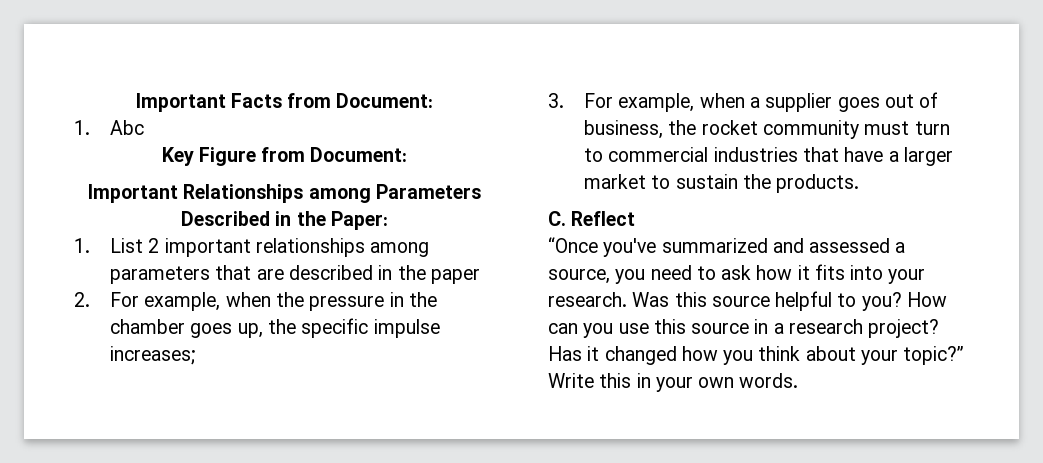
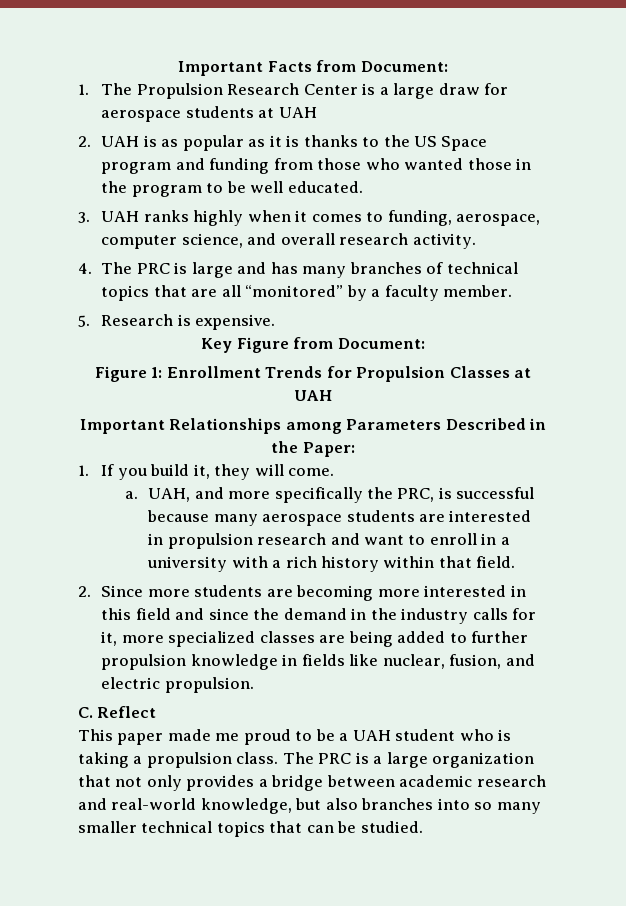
- 1. Abc
+ 1. The Propulsion Research Center is a large draw for aerospace students at UAH
+ 2. UAH is as popular as it is thanks to the US Space program and funding from those who wanted those in the program to be well educated.
+ 3. UAH ranks highly when it comes to funding, aerospace, computer science, and overall research activity.
+ 4. The PRC is large and has many branches of technical topics that are all “monitored” by a faculty member.
+ 5. Research is expensive.
  Key Figure from Document:
+ Figure 1: Enrollment Trends for Propulsion Classes at UAH
- 1. List 2 important relationships among parameters that are described in the paper
- 2. For example, when the pressure in the chamber goes up, the specific impulse increases;
- 3. For example, when a supplier goes out of business, the rocket community must turn to commercial industries that have a larger market to sustain the products.
+ 1. If you build it, they will come.
+ a. UAH, and more specifically the PRC, is successful because many aerospace students are interested in propulsion research and want to enroll in a university with a rich history within that field.
+ 2. Since more students are becoming more interested in this field and since the demand in the industry calls for it, more specialized classes are being added to further propulsion knowledge in fields like nuclear, fusion, and electric propulsion.
  C. Reflect
- “Once you've summarized and assessed a source, you need to ask how it fits into your research. Was this source helpful to you? How can you use this source in a research project? Has it changed how you think about your topic?” Write this in your own words.
+ This paper made me proud to be a UAH student who is taking a propulsion class. The PRC is a large organization that not only provides a bridge between academic research and real-world knowledge, but also branches into so many smaller technical topics that can be studied.

